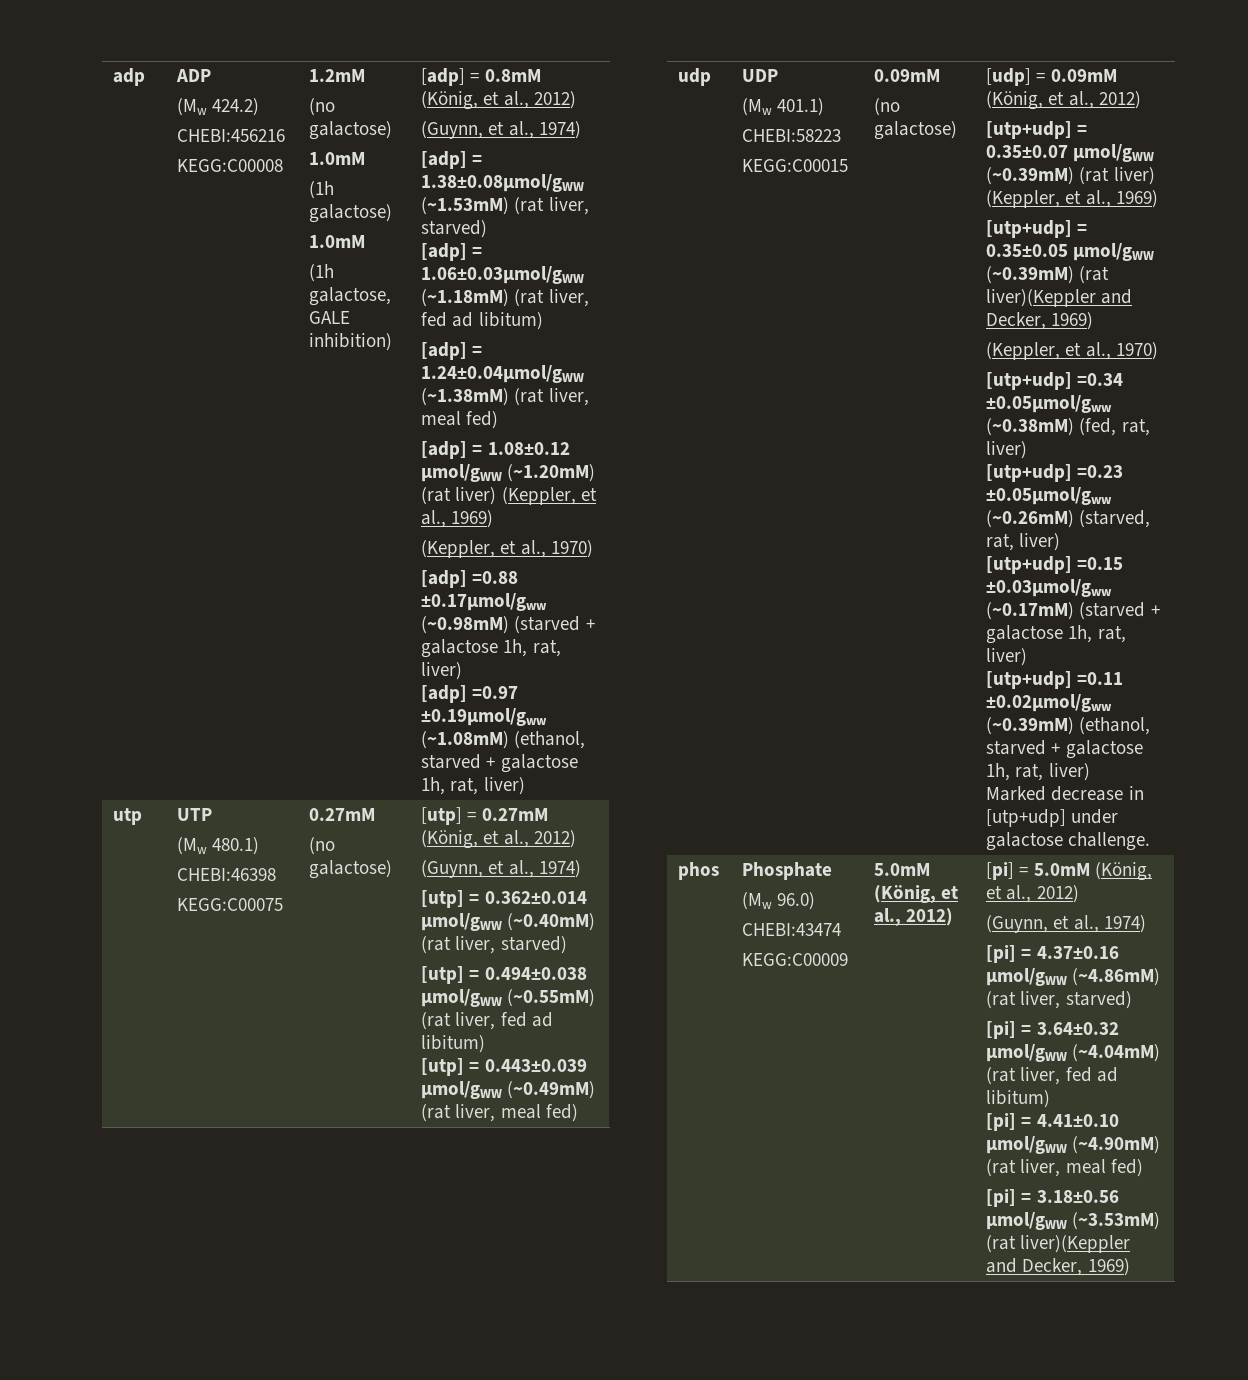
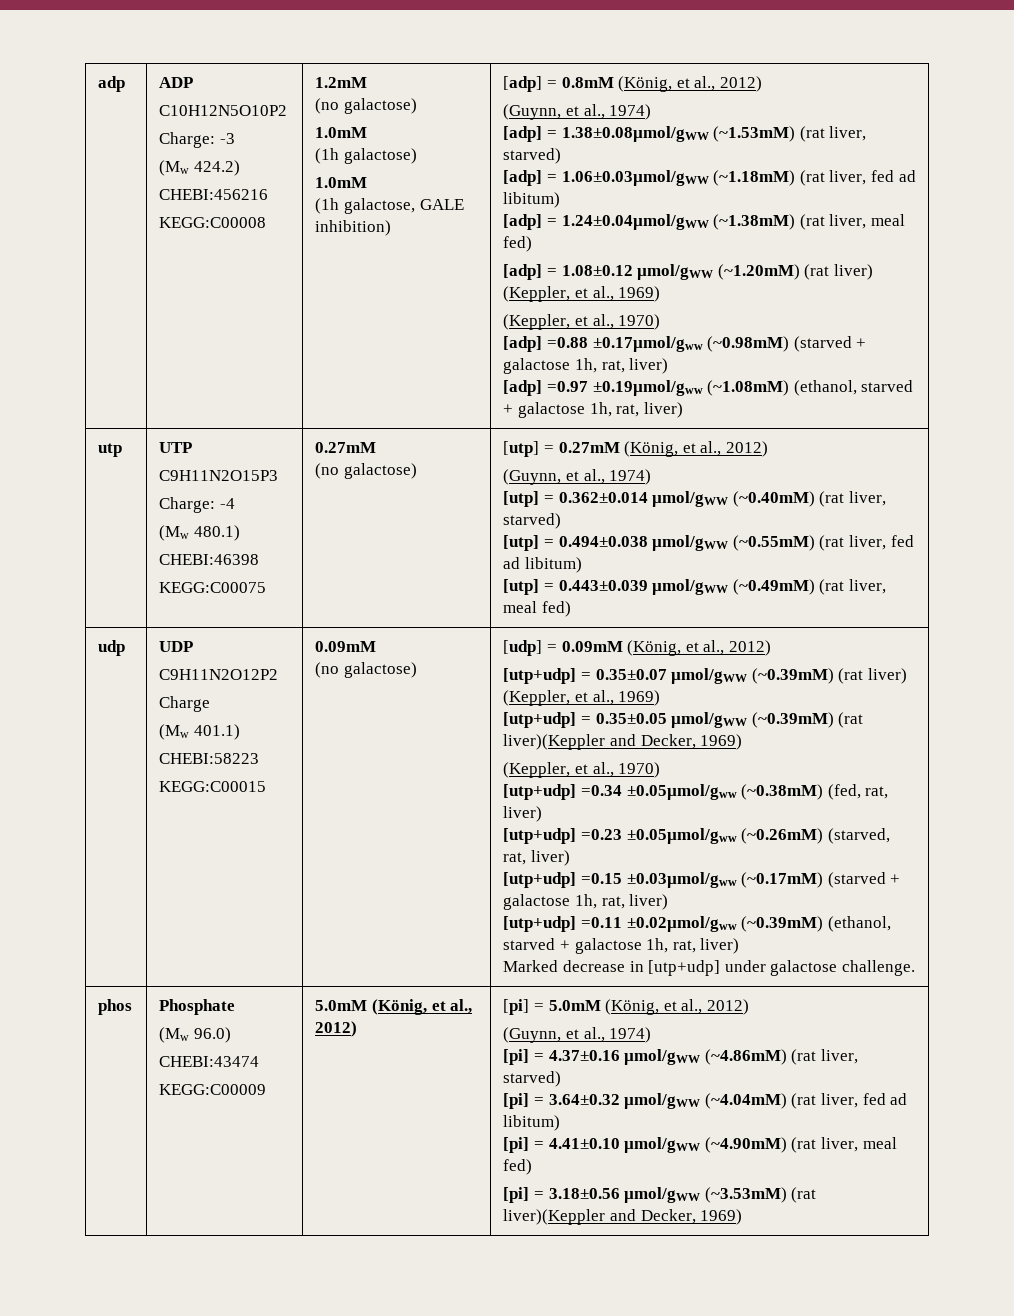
+ C10H12N5O10P2
+ Charge: -3
+ C9H11N2O15P3
+ Charge: -4
+ C9H11N2O12P2
+ Charge

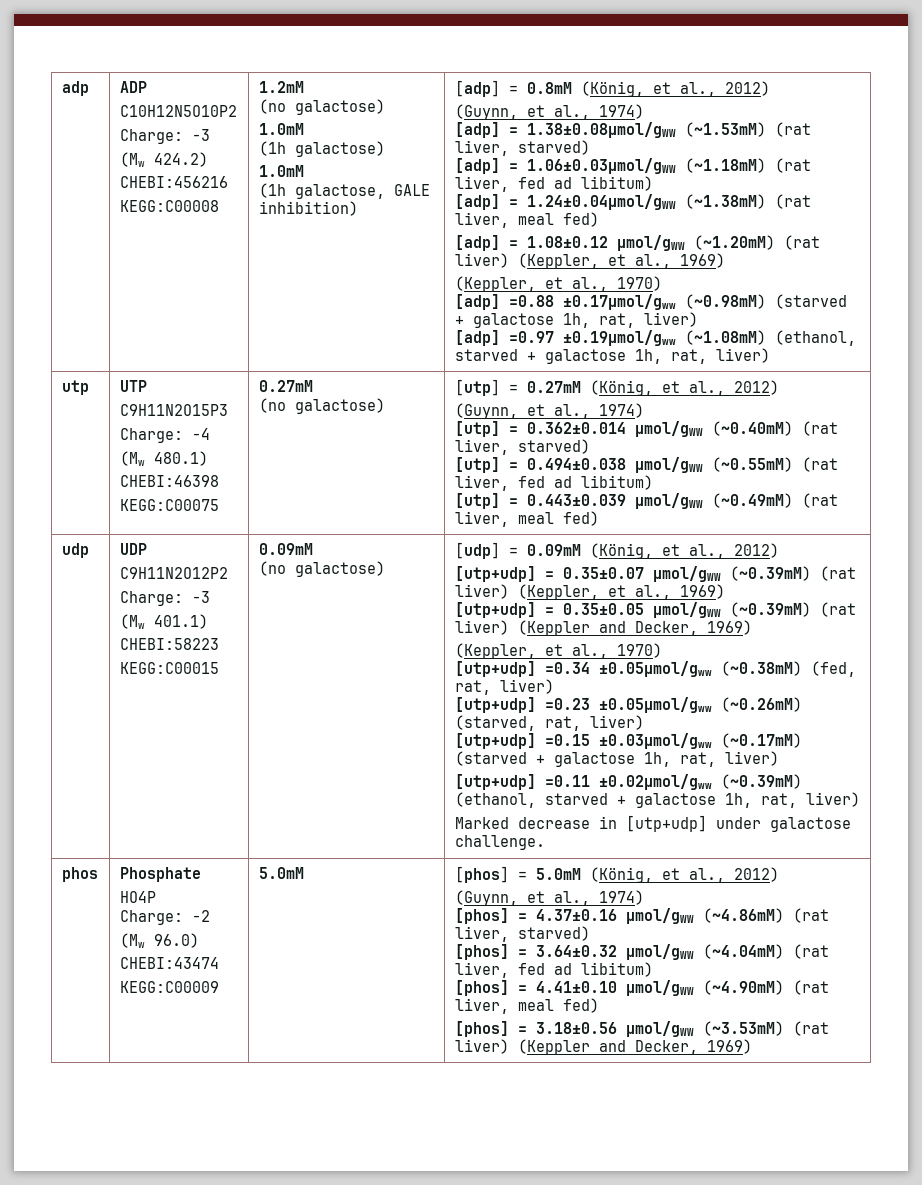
  C9H11N2O12P2
- Charge
+ Charge: -3
- [utp+udp] = 0.35±0.05 µmol/gWW (~0.39mM) (rat liver)(Keppler and Decker, 1969)
+ [utp+udp] = 0.35±0.05 µmol/gWW (~0.39mM) (rat liver) (Keppler and Decker, 1969)
+ HO4P
+ Charge: -2
- 5.0mM (König, et al., 2012) | [pi] = 5.0mM (König, et al., 2012)
+ 5.0mM | [phos] = 5.0mM (König, et al., 2012)
- [pi] = 4.37±0.16 µmol/gWW (~4.86mM) (rat liver, starved)
+ [phos] = 4.37±0.16 µmol/gWW (~4.86mM) (rat liver, starved)
- [pi] = 3.64±0.32 µmol/gWW (~4.04mM) (rat liver, fed ad libitum)
+ [phos] = 3.64±0.32 µmol/gWW (~4.04mM) (rat liver, fed ad libitum)
- [pi] = 4.41±0.10 µmol/gWW (~4.90mM) (rat liver, meal fed)
+ [phos] = 4.41±0.10 µmol/gWW (~4.90mM) (rat liver, meal fed)
- [pi] = 3.18±0.56 µmol/gWW (~3.53mM) (rat liver)(Keppler and Decker, 1969)
+ [phos] = 3.18±0.56 µmol/gWW (~3.53mM) (rat liver) (Keppler and Decker, 1969)

